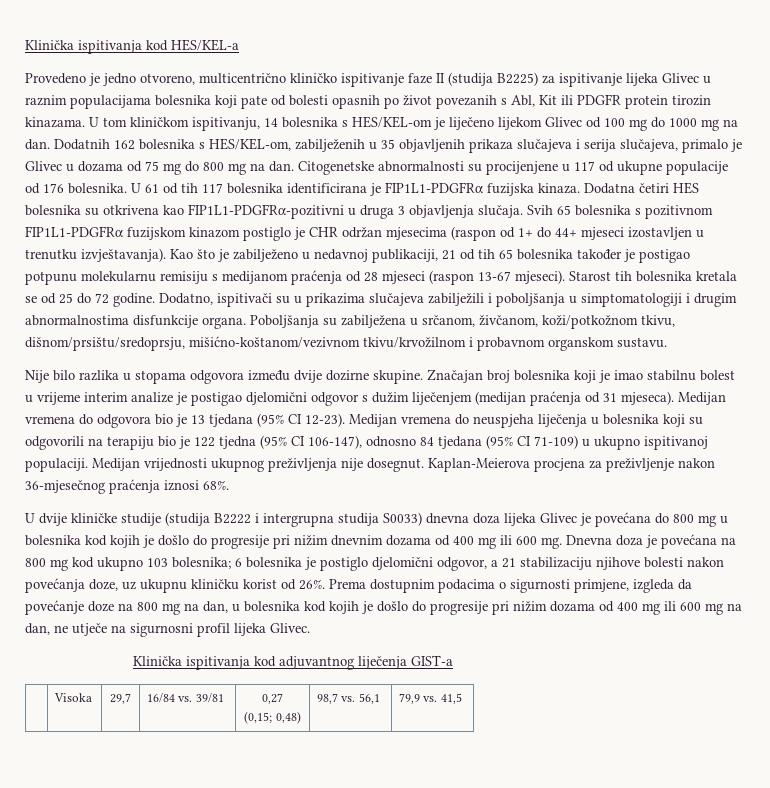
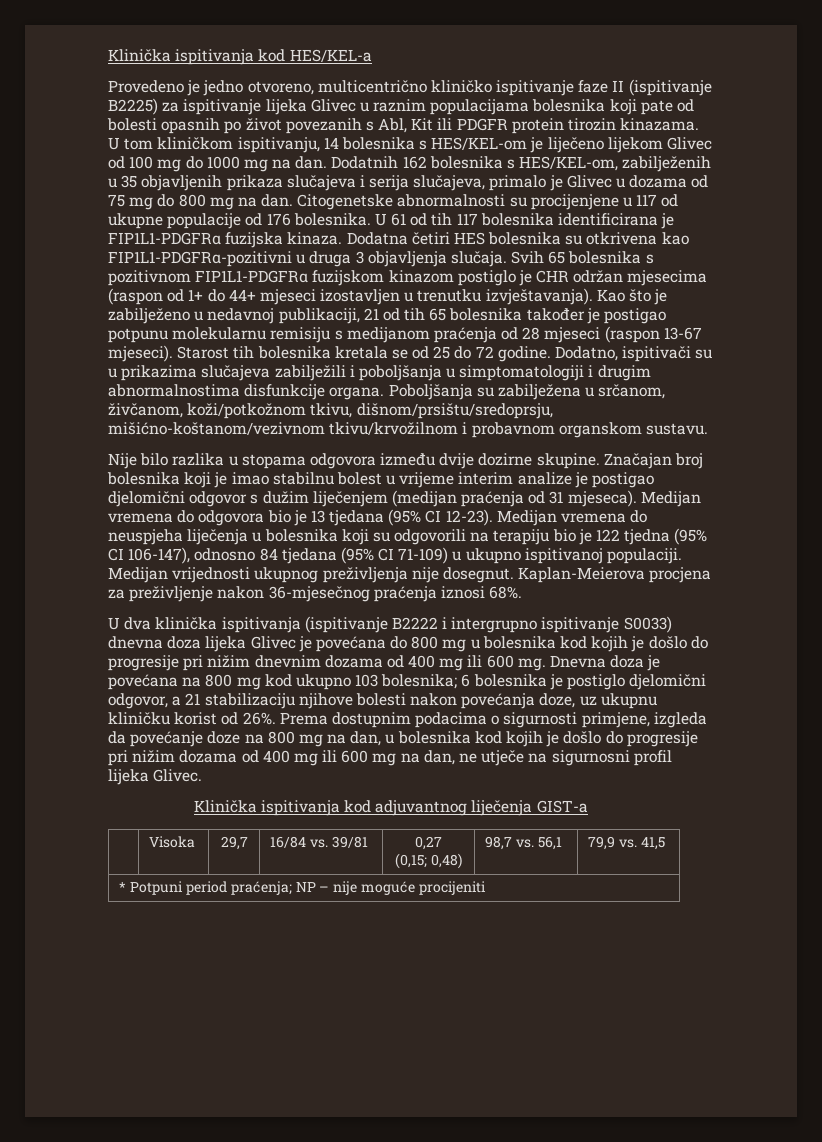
- Provedeno je jedno otvoreno, multicentrično kliničko ispitivanje faze II (studija B2225) za ispitivanje lijeka Glivec u raznim populacijama bolesnika koji pate od bolesti opasnih po život povezanih s Abl, Kit ili PDGFR protein tirozin kinazama.
+ Provedeno je jedno otvoreno, multicentrično kliničko ispitivanje faze II (ispitivanje B2225) za ispitivanje lijeka Glivec u raznim populacijama bolesnika koji pate od bolesti opasnih po život povezanih s Abl, Kit ili PDGFR protein tirozin kinazama.
- U dvije kliničke studije (studija B2222 i intergrupna studija S0033) dnevna doza lijeka Glivec je povećana do 800 mg u bolesnika kod kojih je došlo do progresije pri nižim dnevnim dozama od 400 mg ili 600 mg.
+ U dva klinička ispitivanja (ispitivanje B2222 i intergrupno ispitivanje S0033) dnevna doza lijeka Glivec je povećana do 800 mg u bolesnika kod kojih je došlo do progresije pri nižim dnevnim dozama od 400 mg ili 600 mg.
+ * Potpuni period praćenja; NP – nije moguće procijeniti

